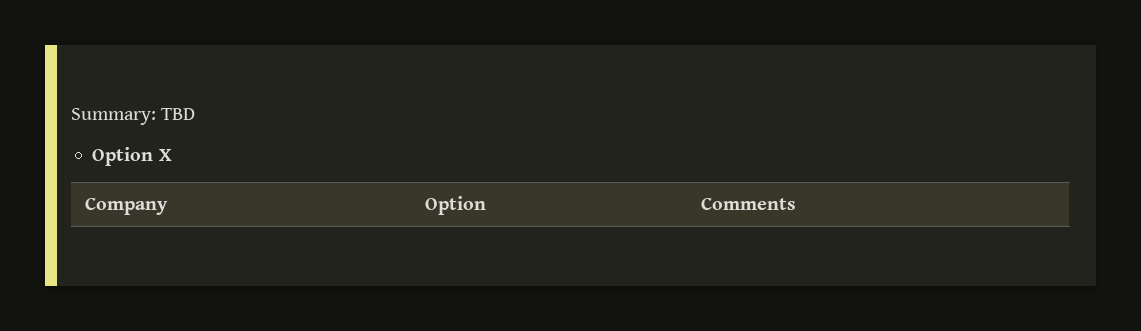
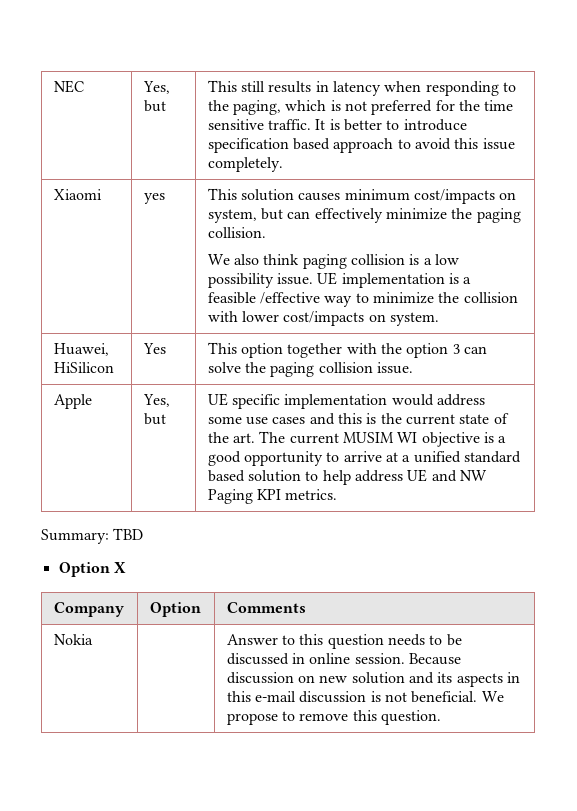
+ NEC | Yes, but | This still results in latency when responding to the paging, which is not preferred for the time sensitive traffic. It is better to introduce specification based approach to avoid this issue completely.
+ Xiaomi | yes | This solution causes minimum cost/impacts on system, but can effectively minimize the paging collision.
+ We also think paging collision is a low possibility issue. UE implementation is a feasible /effective way to minimize the collision with lower cost/impacts on system.
+ Huawei, HiSilicon | Yes | This option together with the option 3 can solve the paging collision issue.
+ Apple | Yes, but | UE specific implementation would address some use cases and this is the current state of the art. The current MUSIM WI objective is a good opportunity to arrive at a unified standard based solution to help address UE and NW Paging KPI metrics.
+ Nokia | | Answer to this question needs to be discussed in online session. Because discussion on new solution and its aspects in this e-mail discussion is not beneficial. We propose to remove this question.

